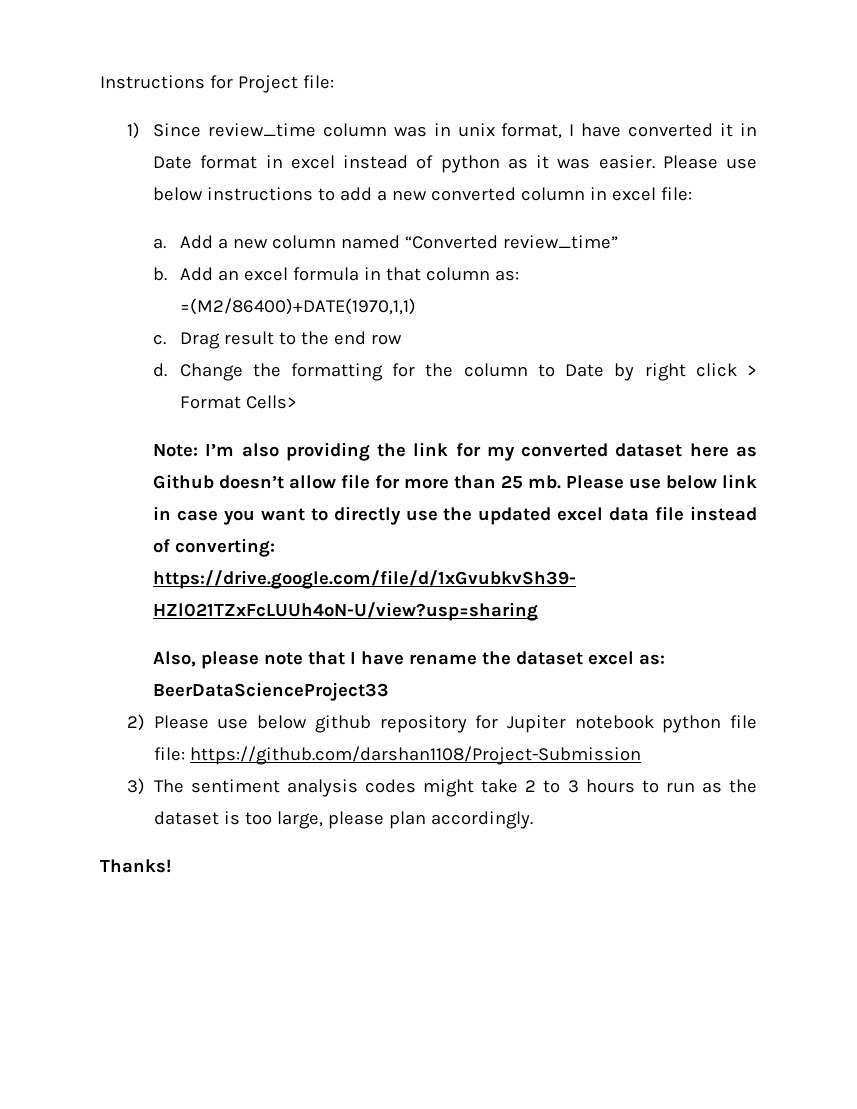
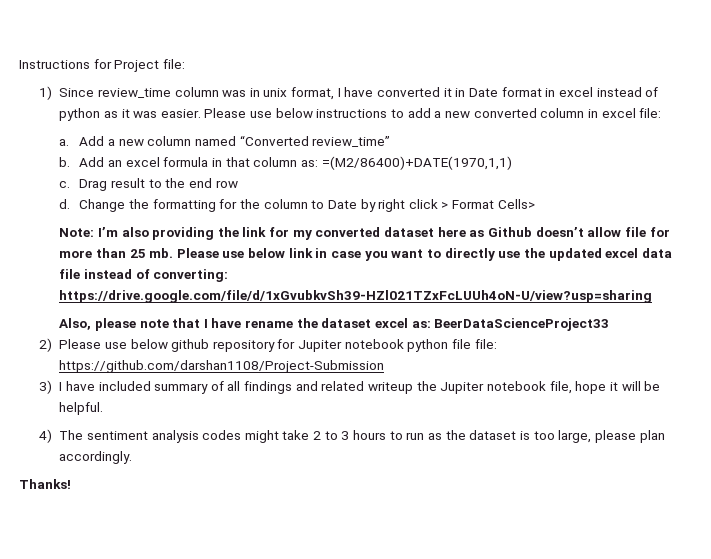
- 3) The sentiment analysis codes might take 2 to 3 hours to run as the dataset is too large, please plan accordingly.
+ 3) I have included summary of all findings and related writeup the Jupiter notebook file, hope it will be helpful.
+ 4) The sentiment analysis codes might take 2 to 3 hours to run as the dataset is too large, please plan accordingly.

